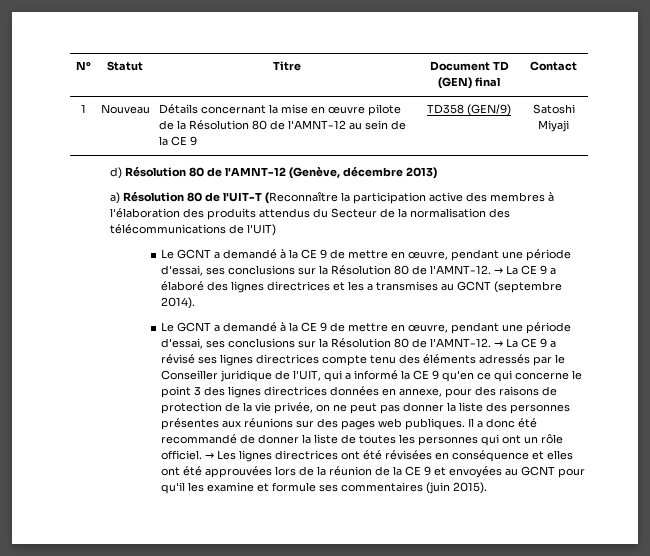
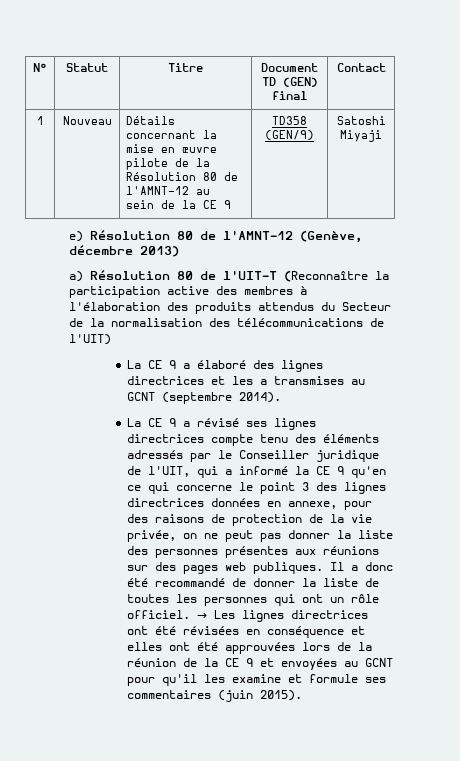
- d) Résolution 80 de l'AMNT-12 (Genève, décembre 2013)
+ e) Résolution 80 de l'AMNT-12 (Genève, décembre 2013)
- Le GCNT a demandé à la CE 9 de mettre en œuvre, pendant une période d'essai, ses conclusions sur la Résolution 80 de l'AMNT-12. → La CE 9 a élaboré des lignes directrices et les a transmises au GCNT (septembre 2014).
+ La CE 9 a élaboré des lignes directrices et les a transmises au GCNT (septembre 2014).
- Le GCNT a demandé à la CE 9 de mettre en œuvre, pendant une période d'essai, ses conclusions sur la Résolution 80 de l'AMNT-12. → La CE 9 a révisé ses lignes directrices compte tenu des éléments adressés par le Conseiller juridique de l'UIT, qui a informé la CE 9 qu'en ce qui concerne le point 3 des lignes directrices données en annexe, pour des raisons de protection de la vie privée, on ne peut pas donner la liste des personnes présentes aux réunions sur des pages web publiques.
+ La CE 9 a révisé ses lignes directrices compte tenu des éléments adressés par le Conseiller juridique de l'UIT, qui a informé la CE 9 qu'en ce qui concerne le point 3 des lignes directrices données en annexe, pour des raisons de protection de la vie privée, on ne peut pas donner la liste des personnes présentes aux réunions sur des pages web publiques.

